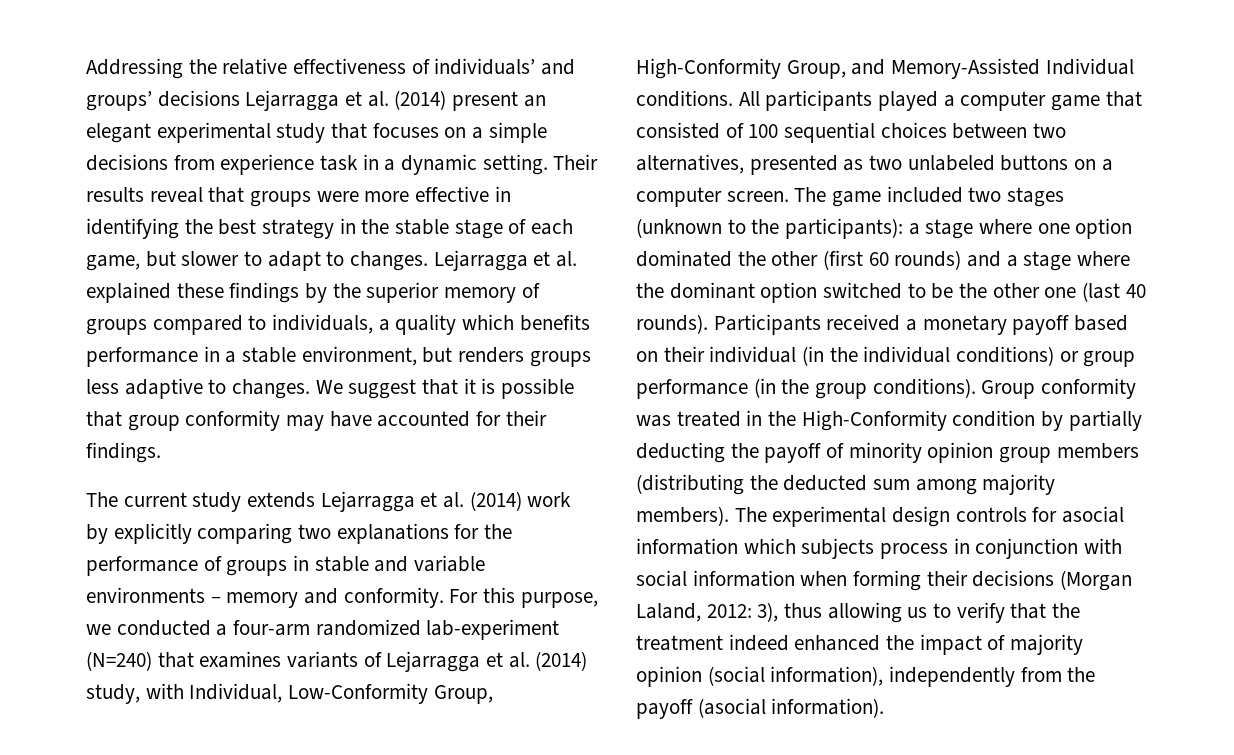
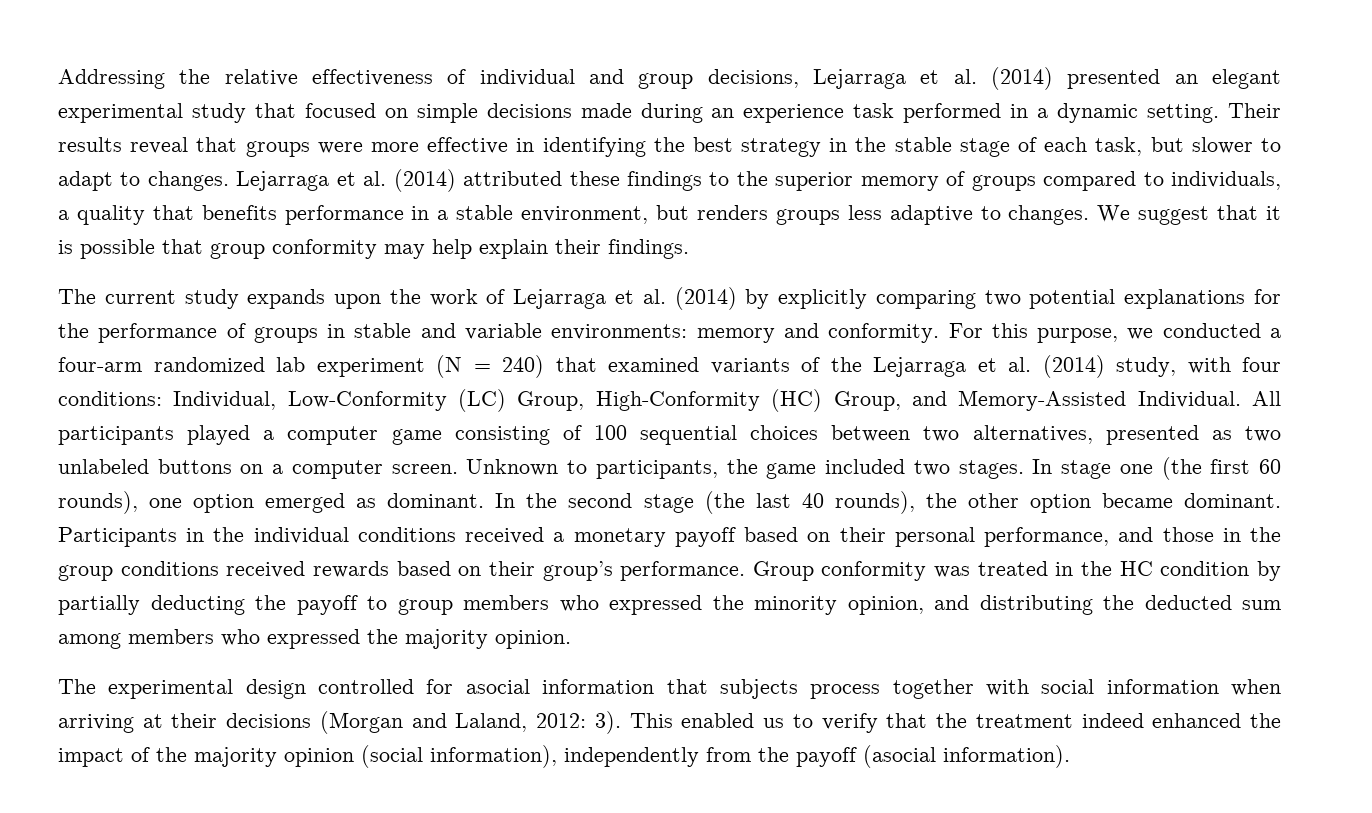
- Addressing the relative effectiveness of individuals’ and groups’ decisions Lejarragga et al. (2014) present an elegant experimental study that focuses on a simple decisions from experience task in a dynamic setting.
+ Addressing the relative effectiveness of individual and group decisions, Lejarraga et al. (2014) presented an elegant experimental study that focused on simple decisions made during an experience task performed in a dynamic setting.
- Their results reveal that groups were more effective in identifying the best strategy in the stable stage of each game, but slower to adapt to changes.
+ Their results reveal that groups were more effective in identifying the best strategy in the stable stage of each task, but slower to adapt to changes.
- Lejarragga et al. explained these findings by the superior memory of groups compared to individuals, a quality which benefits performance in a stable environment, but renders groups less adaptive to changes.
+ Lejarraga et al. (2014) attributed these findings to the superior memory of groups compared to individuals, a quality that benefits performance in a stable environment, but renders groups less adaptive to changes.
- We suggest that it is possible that group conformity may have accounted for their findings.
+ We suggest that it is possible that group conformity may help explain their findings.
- The current study extends Lejarragga et al. (2014) work by explicitly comparing two explanations for the performance of groups in stable and variable environments – memory and conformity.
+ The current study expands upon the work of Lejarraga et al. (2014) by explicitly comparing two potential explanations for the performance of groups in stable and variable environments: memory and conformity.
- For this purpose, we conducted a four-arm randomized lab-experiment (N=240) that examines variants of Lejarragga et al. (2014) study, with Individual, Low-Conformity Group, High-Conformity Group, and Memory-Assisted Individual conditions.
+ For this purpose, we conducted a four-arm randomized lab experiment (N = 240) that examined variants of the Lejarraga et al. (2014) study, with four conditions: Individual, Low-Conformity (LC) Group, High-Conformity (HC) Group, and Memory-Assisted Individual.
- All participants played a computer game that consisted of 100 sequential choices between two alternatives, presented as two unlabeled buttons on a computer screen.
+ All participants played a computer game consisting of 100 sequential choices between two alternatives, presented as two unlabeled buttons on a computer screen.
- The game included two stages (unknown to the participants): a stage where one option dominated the other (first 60 rounds) and a stage where the dominant option switched to be the other one (last 40 rounds). Participants received a monetary payoff based on their individual (in the individual conditions) or group performance (in the group conditions).
+ Unknown to participants, the game included two stages. In stage one (the first 60 rounds), one option emerged as dominant. In the second stage (the last 40 rounds), the other option became dominant. Participants in the individual conditions received a monetary payoff based on their personal performance, and those in the group conditions received rewards based on their group’s performance.
- Group conformity was treated in the High-Conformity condition by partially deducting the payoff of minority opinion group members (distributing the deducted sum among majority members). The experimental design controls for asocial information which subjects process in conjunction with social information when forming their decisions (Morgan Laland, 2012: 3), thus allowing us to verify that the treatment indeed enhanced the impact of majority opinion (social information), independently from the payoff (asocial information).
+ Group conformity was treated in the HC condition by partially deducting the payoff to group members who expressed the minority opinion, and distributing the deducted sum among members who expressed the majority opinion.
+ The experimental design controlled for asocial information that subjects process together with social information when arriving at their decisions (Morgan and Laland, 2012: 3). This enabled us to verify that the treatment indeed enhanced the impact of the majority opinion (social information), independently from the payoff (asocial information).

